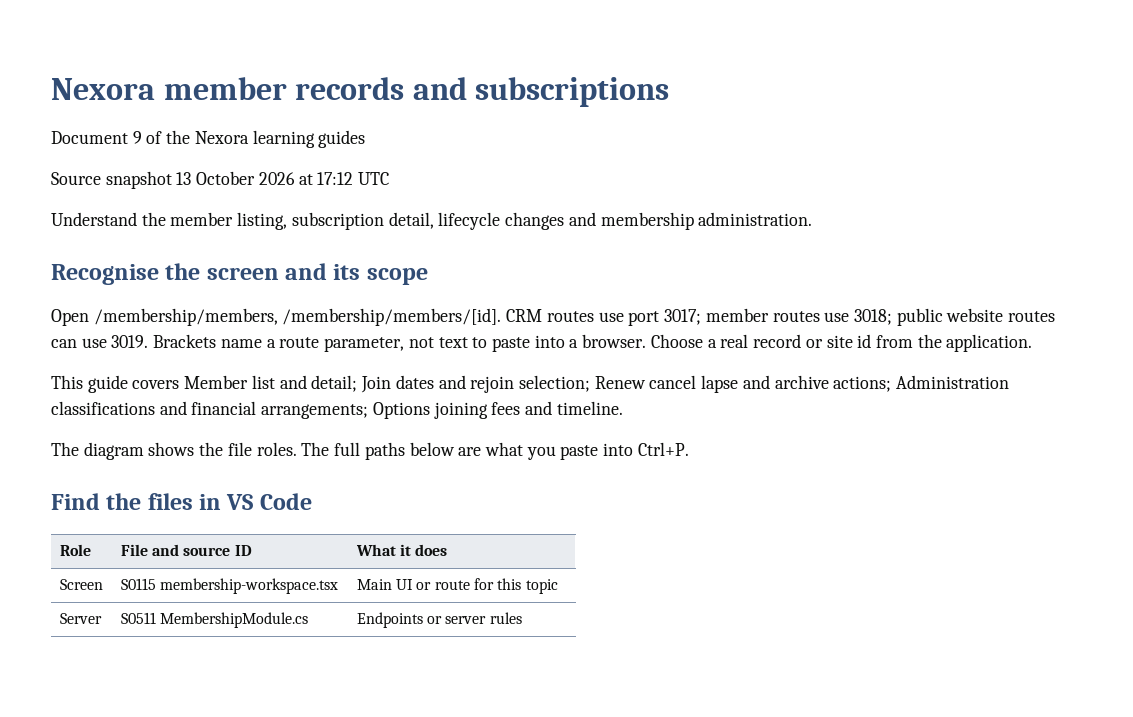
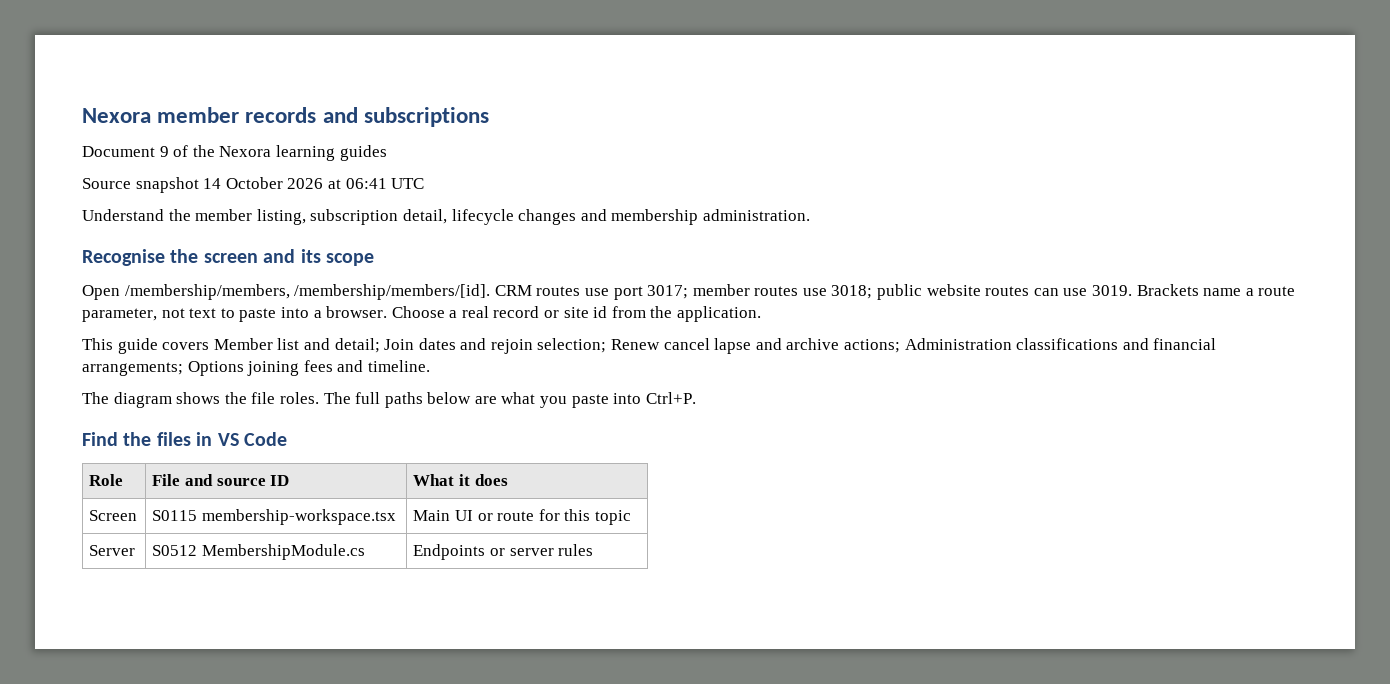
- Source snapshot 13 October 2026 at 17:12 UTC
+ Source snapshot 14 October 2026 at 06:41 UTC
- Server | S0511 MembershipModule.cs | Endpoints or server rules
+ Server | S0512 MembershipModule.cs | Endpoints or server rules

